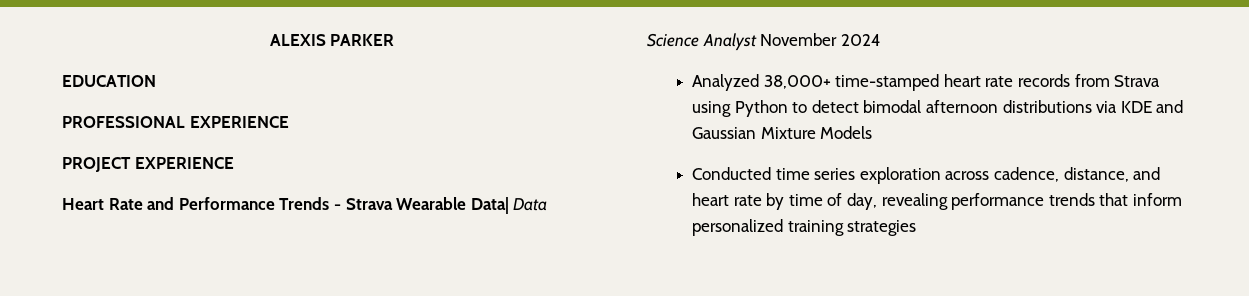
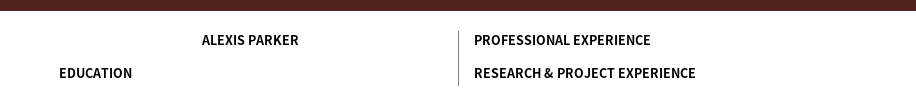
- PROJECT EXPERIENCE
+ RESEARCH & PROJECT EXPERIENCE
- Heart Rate and Performance Trends - Strava Wearable Data| Data Science Analyst November 2024
- Analyzed 38,000+ time-stamped heart rate records from Strava using Python to detect bimodal afternoon distributions via KDE and Gaussian Mixture Models
- Conducted time series exploration across cadence, distance, and heart rate by time of day, revealing performance trends that inform personalized training strategies

